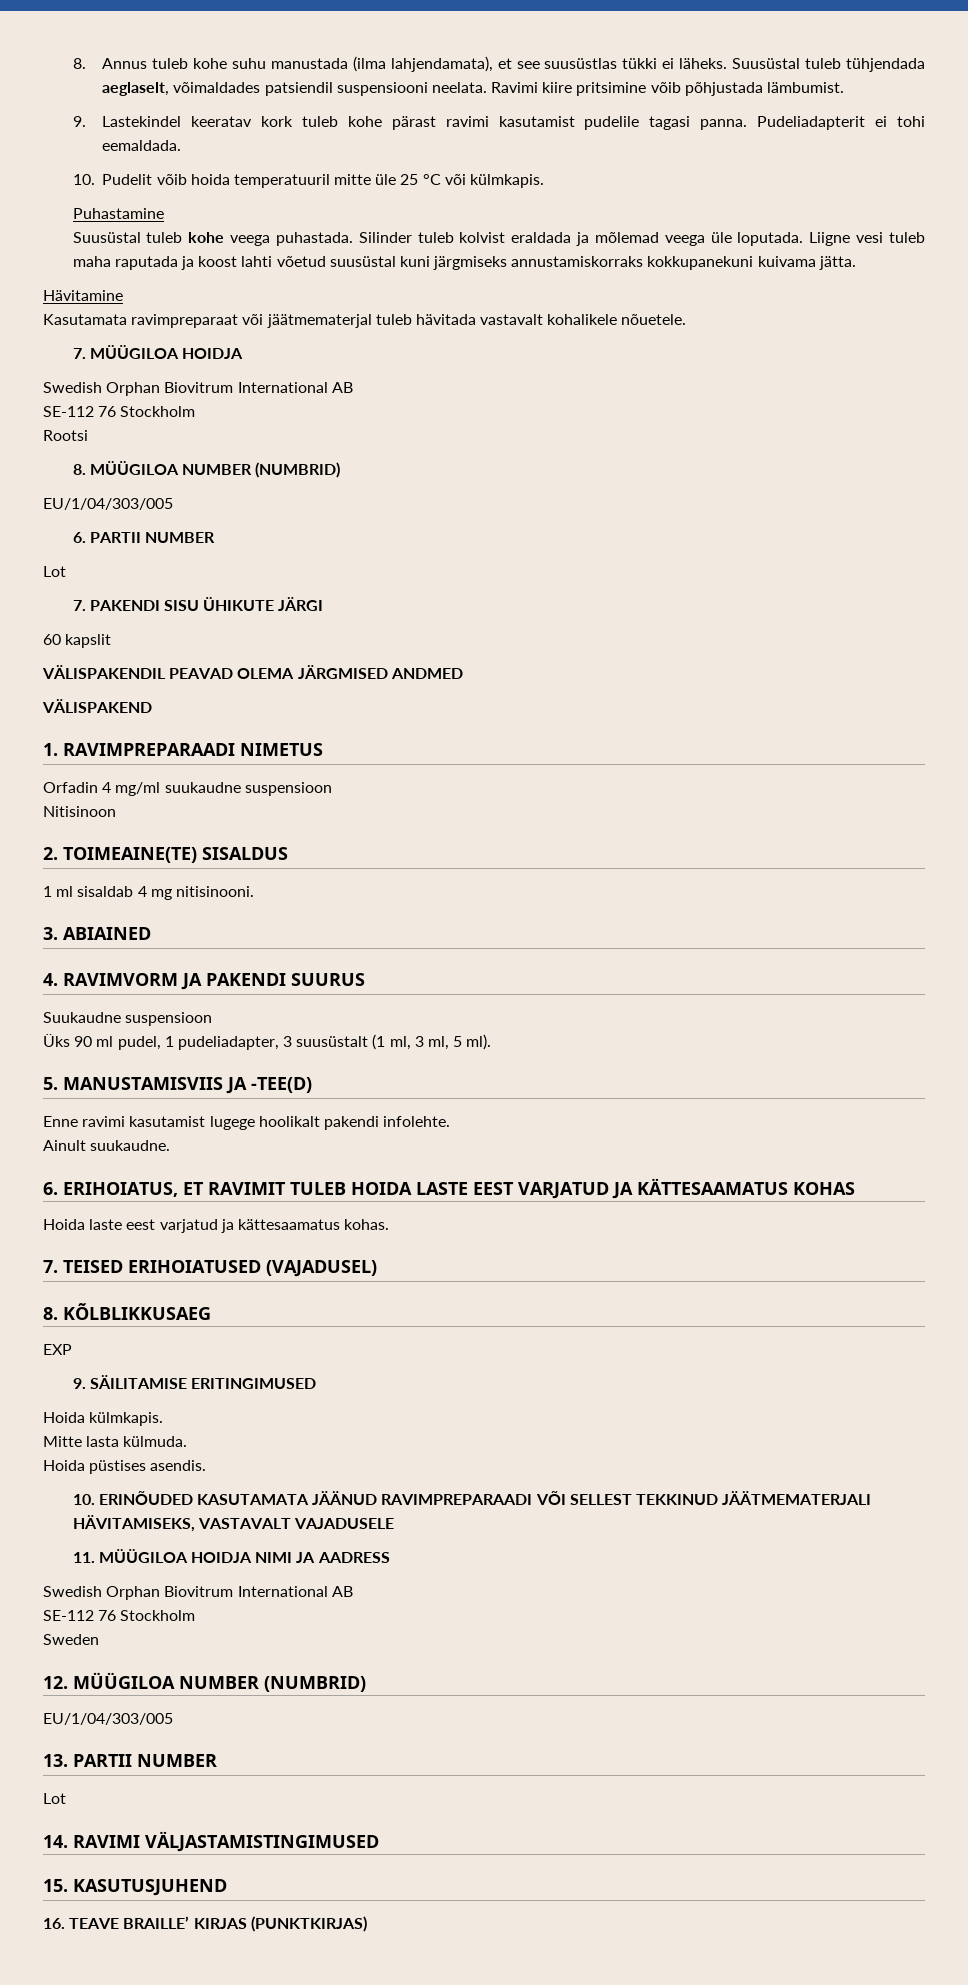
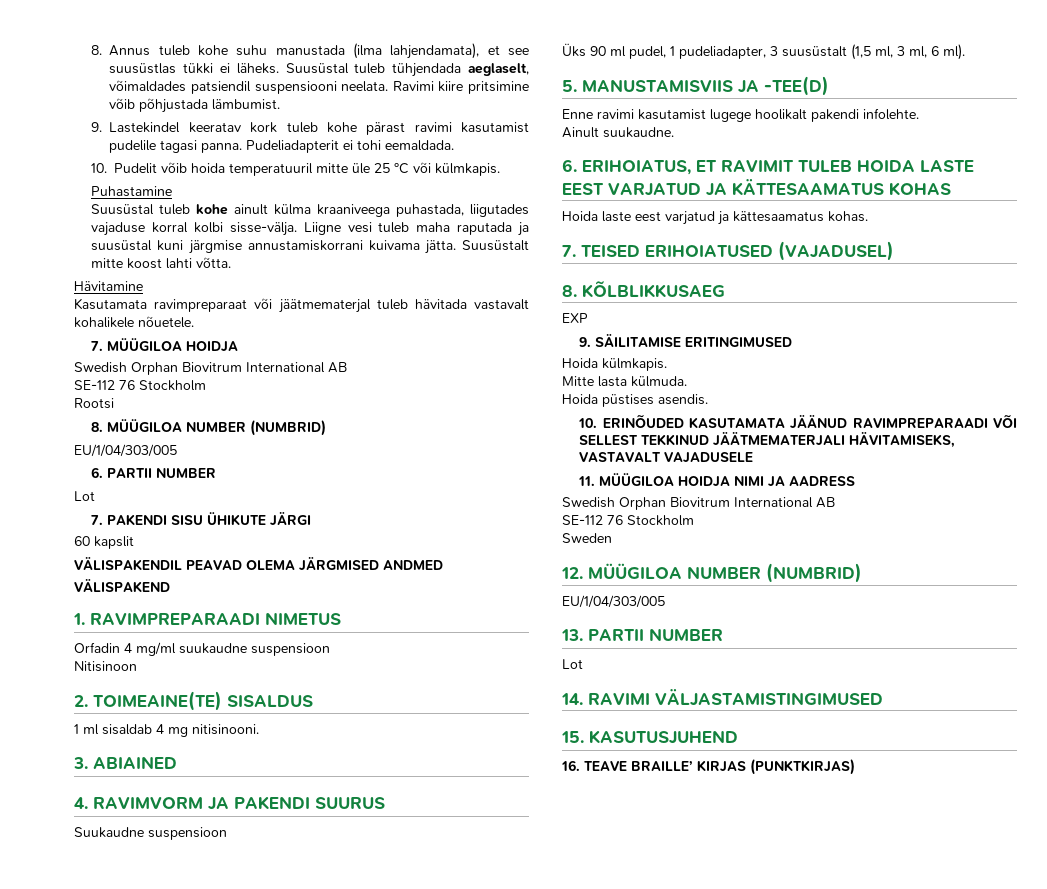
- Suusüstal tuleb kohe veega puhastada. Silinder tuleb kolvist eraldada ja mõlemad veega üle loputada.
+ Suusüstal tuleb kohe ainult külma kraaniveega puhastada, liigutades vajaduse korral kolbi sisse-välja.
- Liigne vesi tuleb maha raputada ja koost lahti võetud suusüstal kuni järgmiseks annustamiskorraks kokkupanekuni kuivama jätta.
+ Liigne vesi tuleb maha raputada ja suusüstal kuni järgmise annustamiskorrani kuivama jätta. Suusüstalt mitte koost lahti võtta.
- Üks 90 ml pudel, 1 pudeliadapter, 3 suusüstalt (1 ml, 3 ml, 5 ml).
+ Üks 90 ml pudel, 1 pudeliadapter, 3 suusüstalt (1,5 ml, 3 ml, 6 ml).

